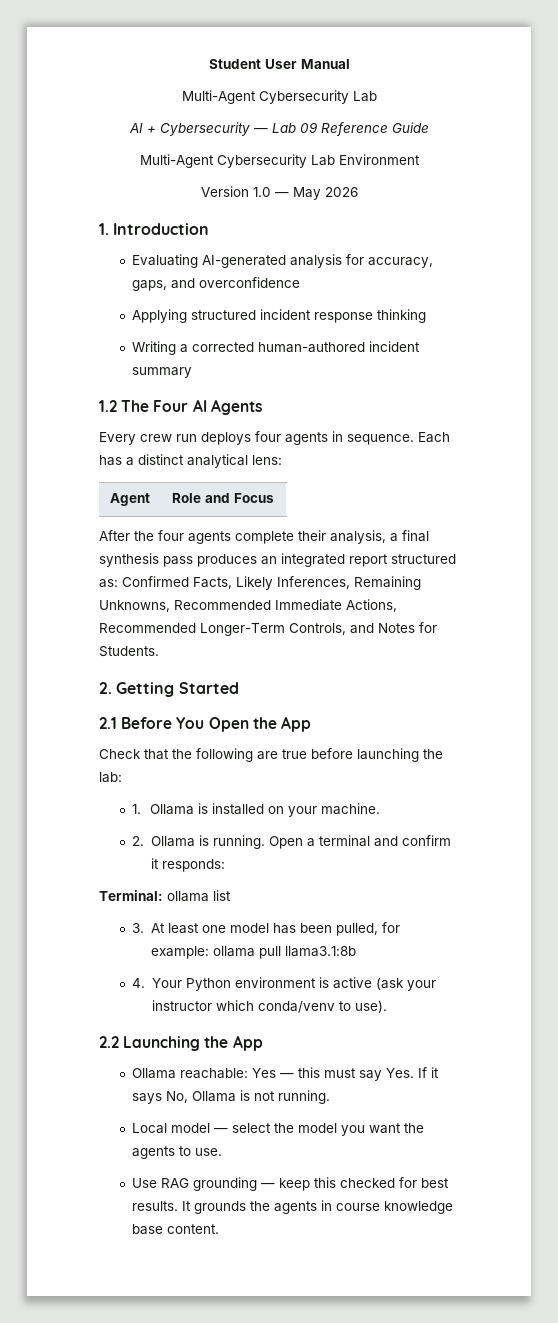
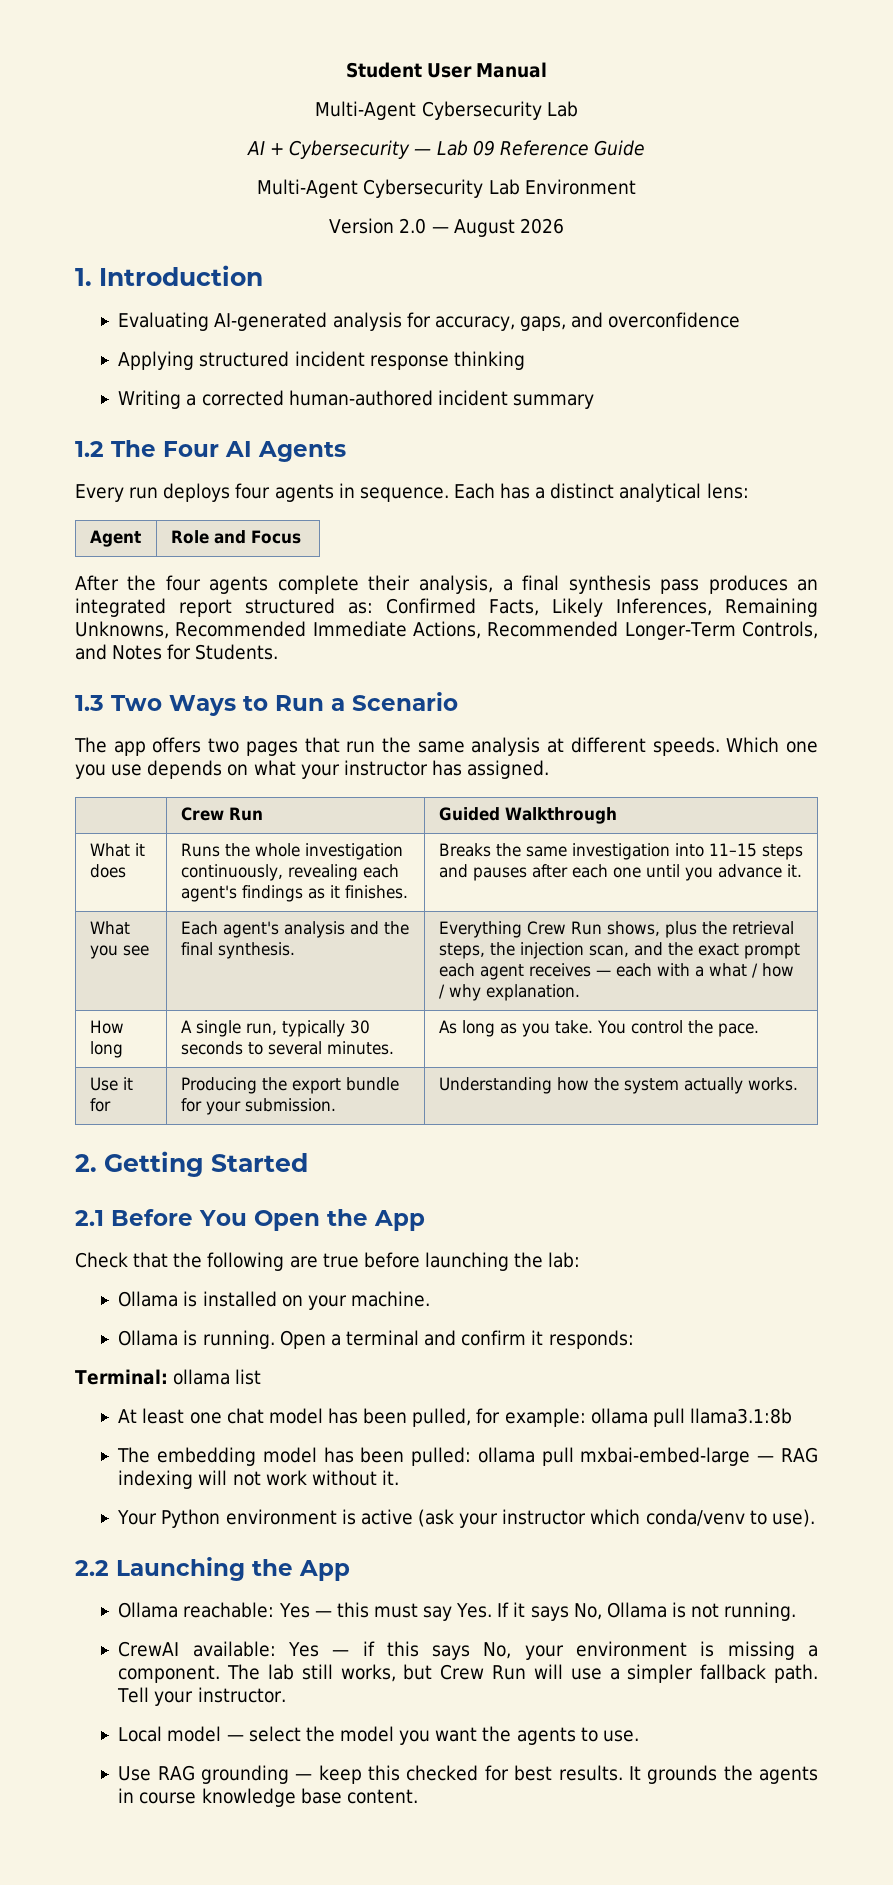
- Version 1.0 — May 2026
+ Version 2.0 — August 2026
- Every crew run deploys four agents in sequence.
+ Every run deploys four agents in sequence.
+ 1.3 Two Ways to Run a Scenario
+ The app offers two pages that run the same analysis at different speeds. Which one you use depends on what your instructor has assigned.
+ | Crew Run | Guided Walkthrough
+ What it does | Runs the whole investigation continuously, revealing each agent's findings as it finishes. | Breaks the same investigation into 11–15 steps and pauses after each one until you advance it.
+ What you see | Each agent's analysis and the final synthesis. | Everything Crew Run shows, plus the retrieval steps, the injection scan, and the exact prompt each agent receives — each with a what / how / why explanation.
+ How long | A single run, typically 30 seconds to several minutes. | As long as you take. You control the pace.
+ Use it for | Producing the export bundle for your submission. | Understanding how the system actually works.
- 1. Ollama is installed on your machine.
+ Ollama is installed on your machine.
- 2. Ollama is running.
+ Ollama is running.
- 3. At least one model has been pulled, for example: ollama pull llama3.1:8b
+ At least one chat model has been pulled, for example: ollama pull llama3.1:8b
- 4. Your Python environment is active (ask your instructor which conda/venv to use).
+ The embedding model has been pulled: ollama pull mxbai-embed-large — RAG indexing will not work without it.
+ Your Python environment is active (ask your instructor which conda/venv to use).
+ CrewAI available: Yes — if this says No, your environment is missing a component. The lab still works, but Crew Run will use a simpler fallback path. Tell your instructor.

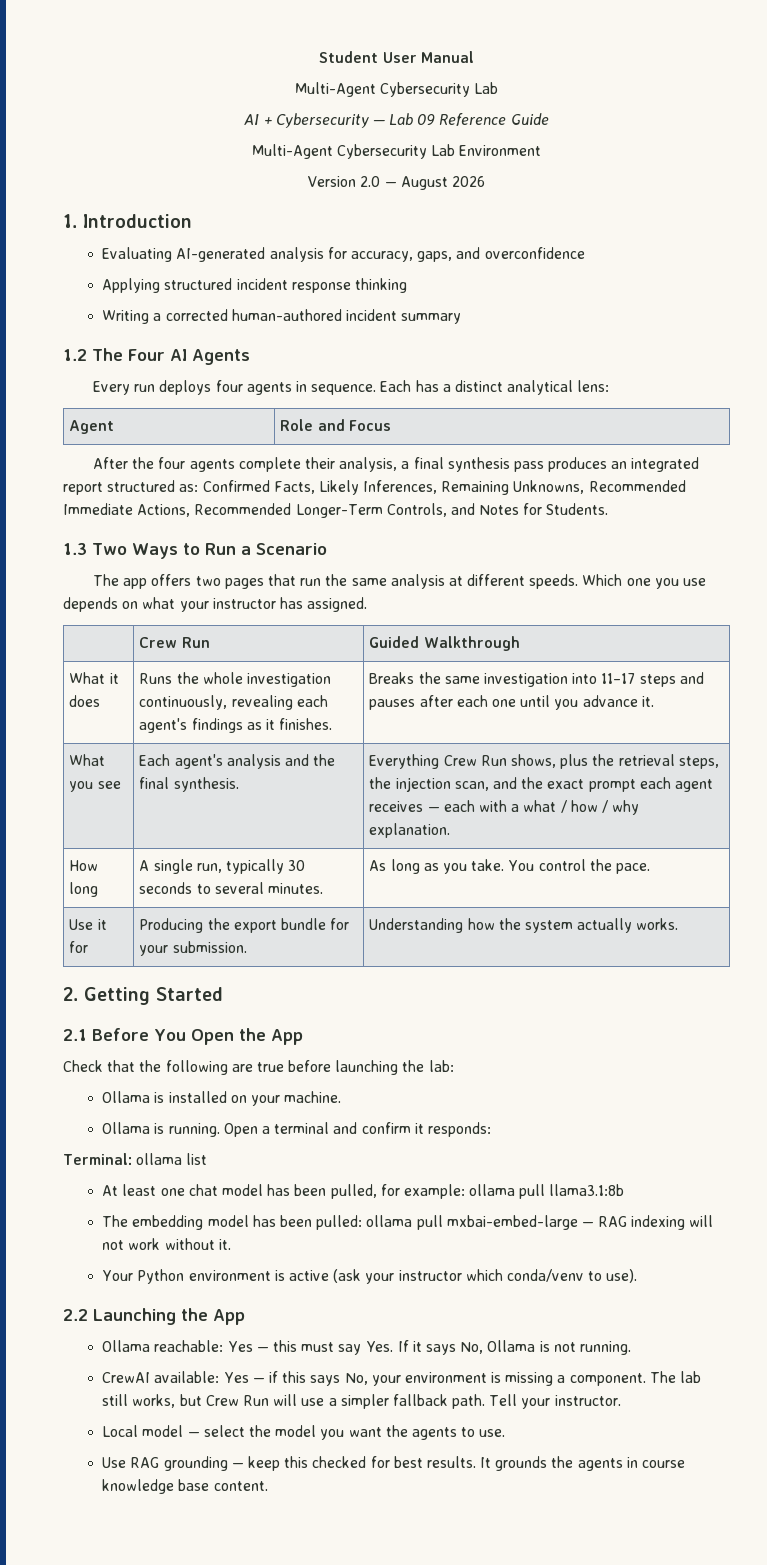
- What it does | Runs the whole investigation continuously, revealing each agent's findings as it finishes. | Breaks the same investigation into 11–15 steps and pauses after each one until you advance it.
+ What it does | Runs the whole investigation continuously, revealing each agent's findings as it finishes. | Breaks the same investigation into 11–17 steps and pauses after each one until you advance it.

